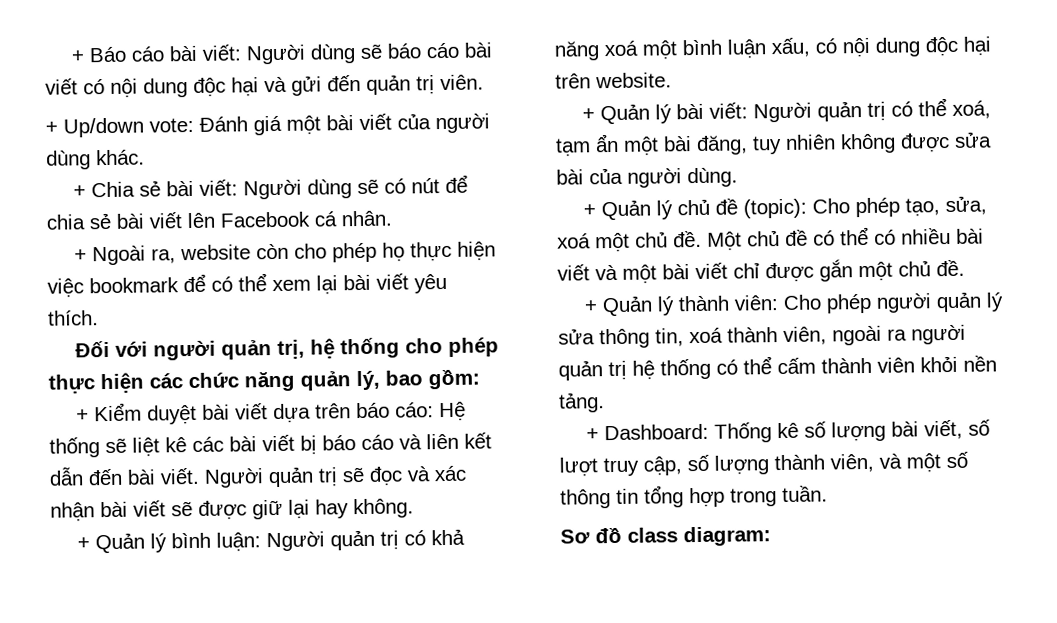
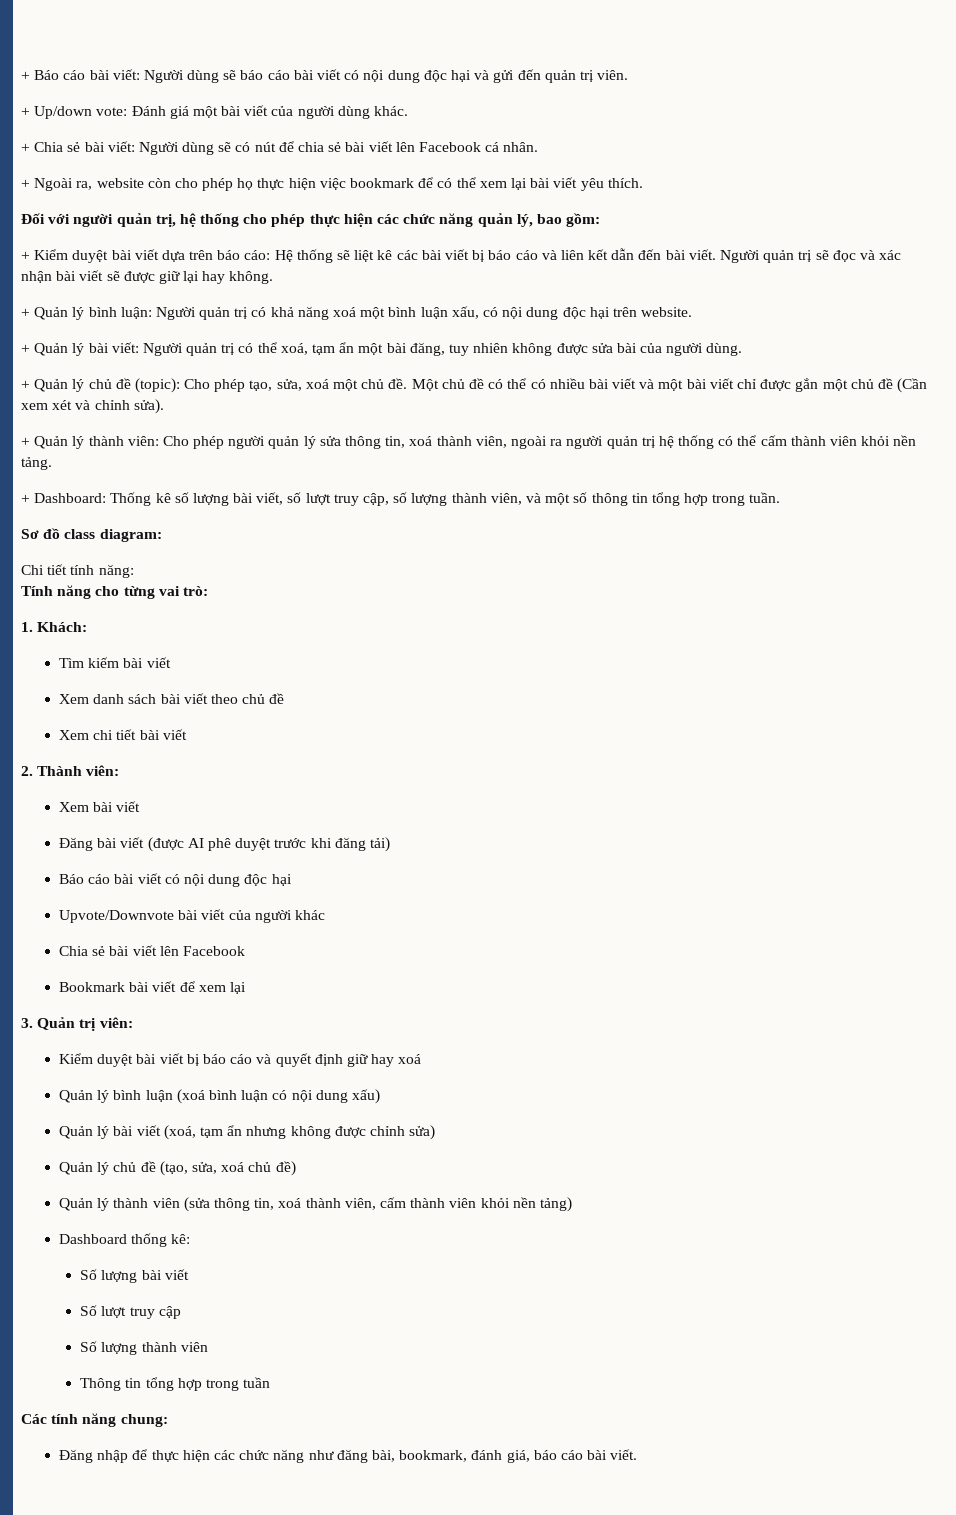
- Một chủ đề có thể có nhiều bài viết và một bài viết chỉ được gắn một chủ đề.
+ Một chủ đề có thể có nhiều bài viết và một bài viết chỉ được gắn một chủ đề (Cần xem xét và chỉnh sửa).
+ Chi tiết tính năng:
+ Tính năng cho từng vai trò:
+ 1. Khách:
+ Tìm kiếm bài viết
+ Xem danh sách bài viết theo chủ đề
+ Xem chi tiết bài viết
+ 2. Thành viên:
+ Xem bài viết
+ Đăng bài viết (được AI phê duyệt trước khi đăng tải)
+ Báo cáo bài viết có nội dung độc hại
+ Upvote/Downvote bài viết của người khác
+ Chia sẻ bài viết lên Facebook
+ Bookmark bài viết để xem lại
+ 3. Quản trị viên:
+ Kiểm duyệt bài viết bị báo cáo và quyết định giữ hay xoá
+ Quản lý bình luận (xoá bình luận có nội dung xấu)
+ Quản lý bài viết (xoá, tạm ẩn nhưng không được chỉnh sửa)
+ Quản lý chủ đề (tạo, sửa, xoá chủ đề)
+ Quản lý thành viên (sửa thông tin, xoá thành viên, cấm thành viên khỏi nền tảng)
+ Dashboard thống kê:
+ Số lượng bài viết
+ Số lượt truy cập
+ Số lượng thành viên
+ Thông tin tổng hợp trong tuần
+ Các tính năng chung:
+ Đăng nhập để thực hiện các chức năng như đăng bài, bookmark, đánh giá, báo cáo bài viết.

